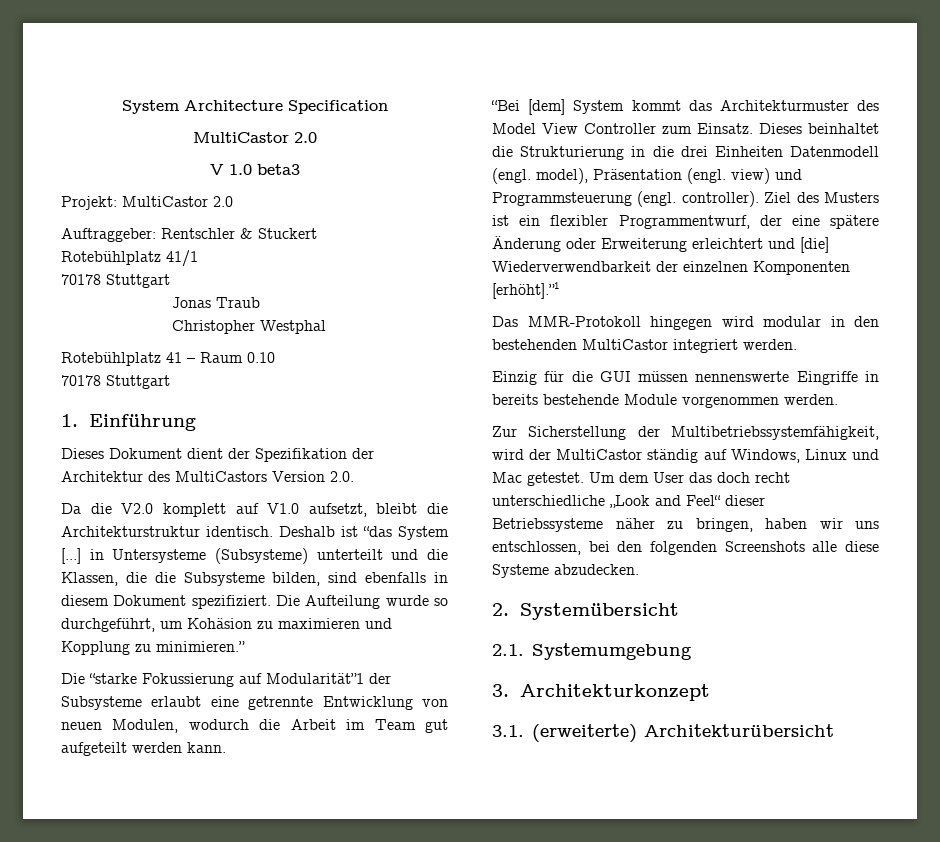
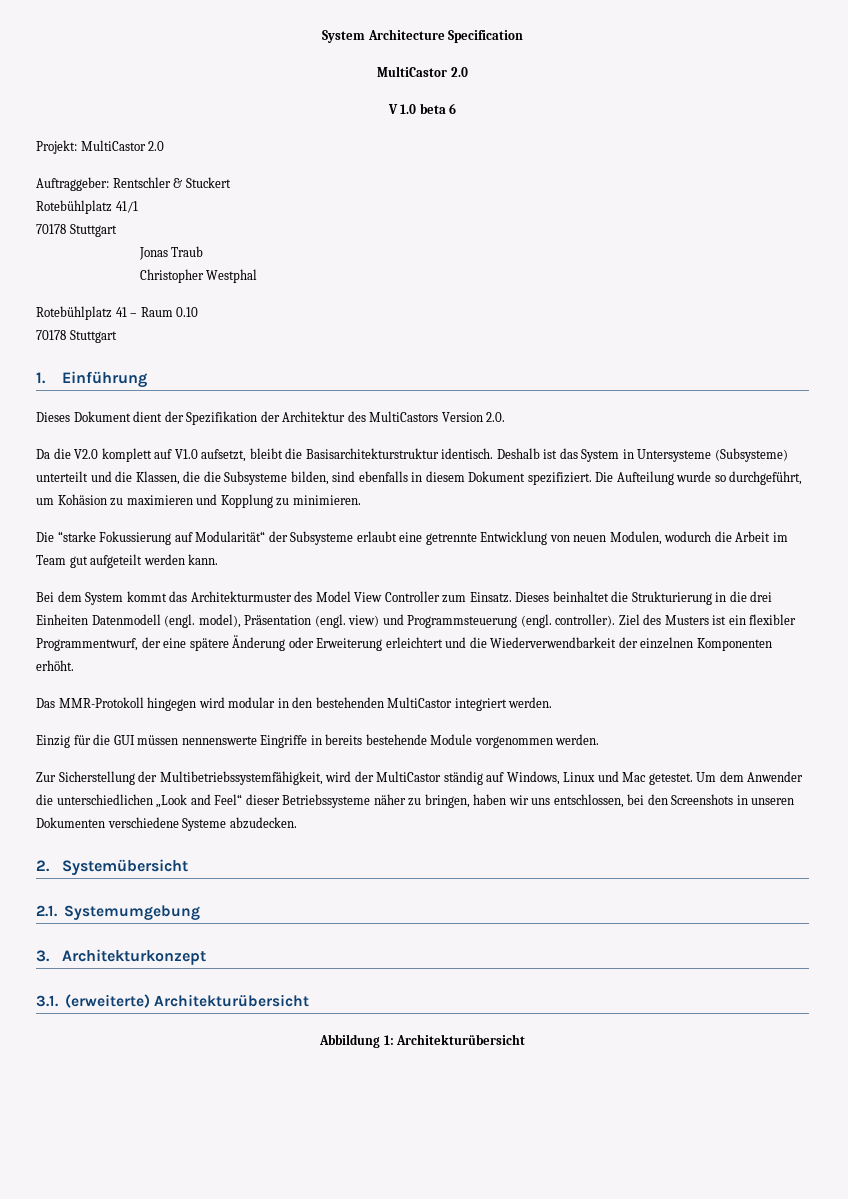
- V 1.0 beta3
+ V 1.0 beta 6
- Da die V2.0 komplett auf V1.0 aufsetzt, bleibt die Architekturstruktur identisch.
+ Da die V2.0 komplett auf V1.0 aufsetzt, bleibt die Basisarchitekturstruktur identisch.
- Deshalb ist “das System [...] in Untersysteme (Subsysteme) unterteilt und die Klassen, die die Subsysteme bilden, sind ebenfalls in diesem Dokument spezifiziert.
+ Deshalb ist das System in Untersysteme (Subsysteme) unterteilt und die Klassen, die die Subsysteme bilden, sind ebenfalls in diesem Dokument spezifiziert.
- Die Aufteilung wurde so durchgeführt, um Kohäsion zu maximieren und Kopplung zu minimieren.”
+ Die Aufteilung wurde so durchgeführt, um Kohäsion zu maximieren und Kopplung zu minimieren.
- Die “starke Fokussierung auf Modularität”1 der Subsysteme erlaubt eine getrennte Entwicklung von neuen Modulen, wodurch die Arbeit im Team gut aufgeteilt werden kann.
+ Die “starke Fokussierung auf Modularität“ der Subsysteme erlaubt eine getrennte Entwicklung von neuen Modulen, wodurch die Arbeit im Team gut aufgeteilt werden kann.
- “Bei [dem] System kommt das Architekturmuster des Model View Controller zum Einsatz.
+ Bei dem System kommt das Architekturmuster des Model View Controller zum Einsatz.
- Ziel des Musters ist ein flexibler Programmentwurf, der eine spätere Änderung oder Erweiterung erleichtert und [die] Wiederverwendbarkeit der einzelnen Komponenten [erhöht].”1
+ Ziel des Musters ist ein flexibler Programmentwurf, der eine spätere Änderung oder Erweiterung erleichtert und die Wiederverwendbarkeit der einzelnen Komponenten erhöht.
- Um dem User das doch recht unterschiedliche „Look and Feel“ dieser Betriebssysteme näher zu bringen, haben wir uns entschlossen, bei den folgenden Screenshots alle diese Systeme abzudecken.
+ Um dem Anwender die unterschiedlichen „Look and Feel“ dieser Betriebssysteme näher zu bringen, haben wir uns entschlossen, bei den Screenshots in unseren Dokumenten verschiedene Systeme abzudecken.
+ Abbildung 1: Architekturübersicht

